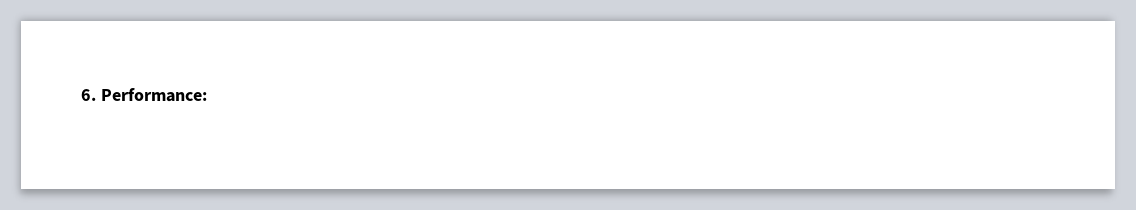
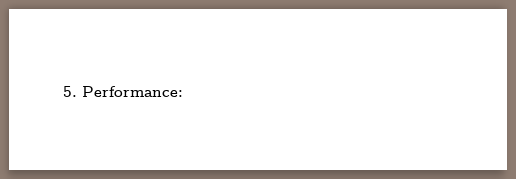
- 6. Performance:
+ 5. Performance:

